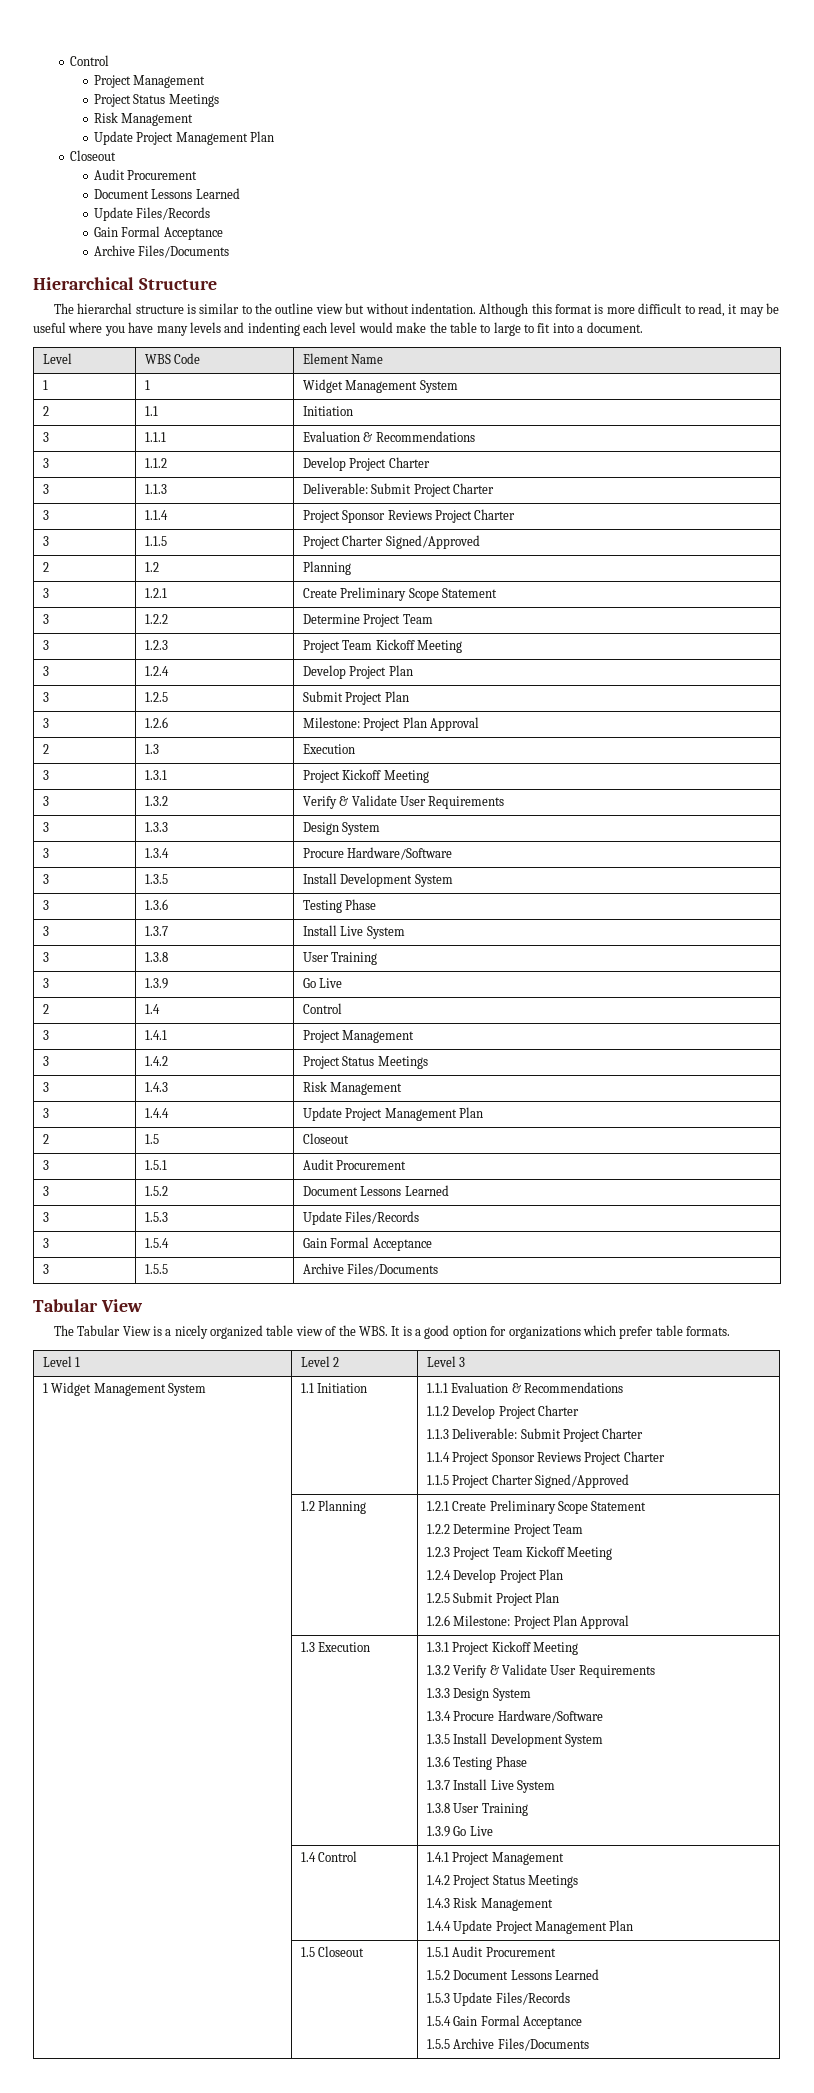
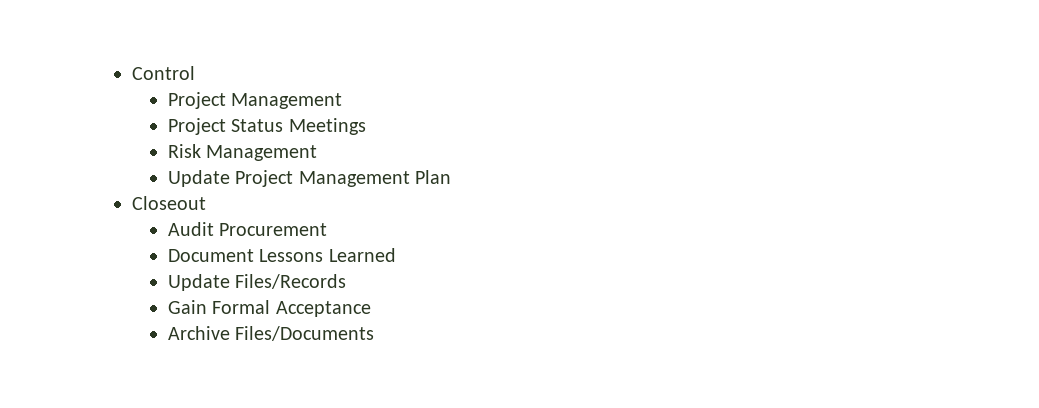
- Hierarchical Structure
- The hierarchal structure is similar to the outline view but without indentation. Although this format is more difficult to read, it may be useful where you have many levels and indenting each level would make the table to large to fit into a document.
- Level | WBS Code | Element Name
- 1 | 1 | Widget Management System
- 2 | 1.1 | Initiation
- 3 | 1.1.1 | Evaluation & Recommendations
- 3 | 1.1.2 | Develop Project Charter
- 3 | 1.1.3 | Deliverable: Submit Project Charter
- 3 | 1.1.4 | Project Sponsor Reviews Project Charter
- 3 | 1.1.5 | Project Charter Signed/Approved
- 2 | 1.2 | Planning
- 3 | 1.2.1 | Create Preliminary Scope Statement
- 3 | 1.2.2 | Determine Project Team
- 3 | 1.2.3 | Project Team Kickoff Meeting
- 3 | 1.2.4 | Develop Project Plan
- 3 | 1.2.5 | Submit Project Plan
- 3 | 1.2.6 | Milestone: Project Plan Approval
- 2 | 1.3 | Execution
- 3 | 1.3.1 | Project Kickoff Meeting
- 3 | 1.3.2 | Verify & Validate User Requirements
- 3 | 1.3.3 | Design System
- 3 | 1.3.4 | Procure Hardware/Software
- 3 | 1.3.5 | Install Development System
- 3 | 1.3.6 | Testing Phase
- 3 | 1.3.7 | Install Live System
- 3 | 1.3.8 | User Training
- 3 | 1.3.9 | Go Live
- 2 | 1.4 | Control
- 3 | 1.4.1 | Project Management
- 3 | 1.4.2 | Project Status Meetings
- 3 | 1.4.3 | Risk Management
- 3 | 1.4.4 | Update Project Management Plan
- 2 | 1.5 | Closeout
- 3 | 1.5.1 | Audit Procurement
- 3 | 1.5.2 | Document Lessons Learned
- 3 | 1.5.3 | Update Files/Records
- 3 | 1.5.4 | Gain Formal Acceptance
- 3 | 1.5.5 | Archive Files/Documents
- Tabular View
- The Tabular View is a nicely organized table view of the WBS. It is a good option for organizations which prefer table formats.
- Level 1 | Level 2 | Level 3
- 1 Widget Management System | 1.1 Initiation | 1.1.1 Evaluation & Recommendations
- 1.1.2 Develop Project Charter
- 1.1.3 Deliverable: Submit Project Charter
- 1.1.4 Project Sponsor Reviews Project Charter
- 1.1.5 Project Charter Signed/Approved
- | 1.2 Planning | 1.2.1 Create Preliminary Scope Statement
- 1.2.2 Determine Project Team
- 1.2.3 Project Team Kickoff Meeting
- 1.2.4 Develop Project Plan
- 1.2.5 Submit Project Plan
- 1.2.6 Milestone: Project Plan Approval
- | 1.3 Execution | 1.3.1 Project Kickoff Meeting
- 1.3.2 Verify & Validate User Requirements
- 1.3.3 Design System
- 1.3.4 Procure Hardware/Software
- 1.3.5 Install Development System
- 1.3.6 Testing Phase
- 1.3.7 Install Live System
- 1.3.8 User Training
- 1.3.9 Go Live
- | 1.4 Control | 1.4.1 Project Management
- 1.4.2 Project Status Meetings
- 1.4.3 Risk Management
- 1.4.4 Update Project Management Plan
- | 1.5 Closeout | 1.5.1 Audit Procurement
- 1.5.2 Document Lessons Learned
- 1.5.3 Update Files/Records
- 1.5.4 Gain Formal Acceptance
- 1.5.5 Archive Files/Documents

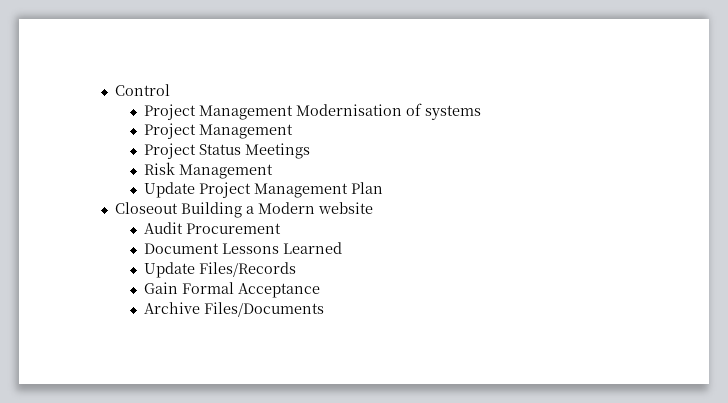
+ Project Management Modernisation of systems
- Closeout
+ Closeout Building a Modern website

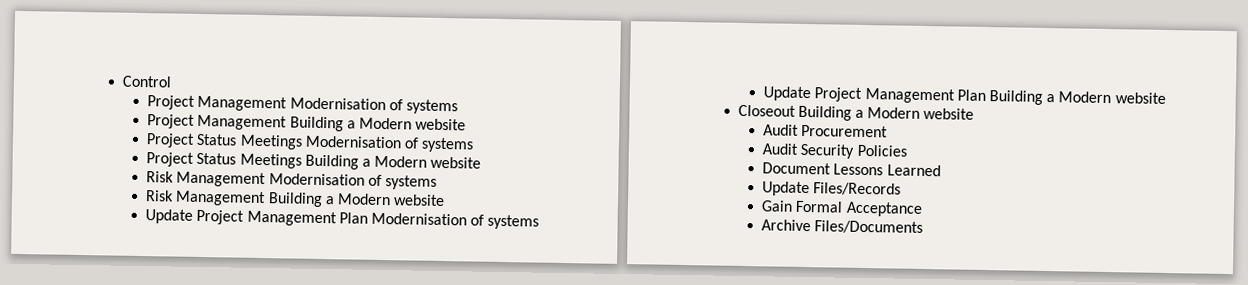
  Project Management Modernisation of systems
- Project Management
- Project Status Meetings
- Risk Management
- Update Project Management Plan
+ Project Management Building a Modern website
+ Project Status Meetings Modernisation of systems
+ Project Status Meetings Building a Modern website
+ Risk Management Modernisation of systems
+ Risk Management Building a Modern website
+ Update Project Management Plan Modernisation of systems
+ Update Project Management Plan Building a Modern website
+ Audit Security Policies

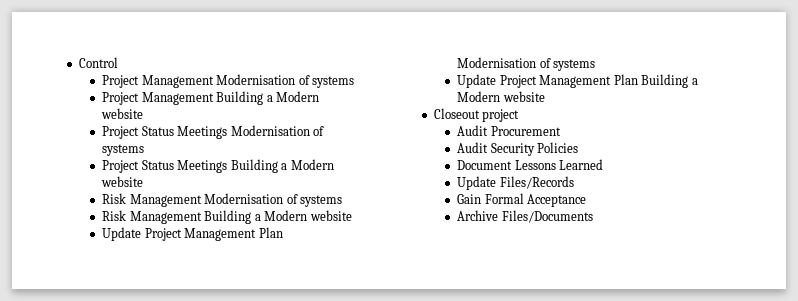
- Closeout Building a Modern website
+ Closeout project

